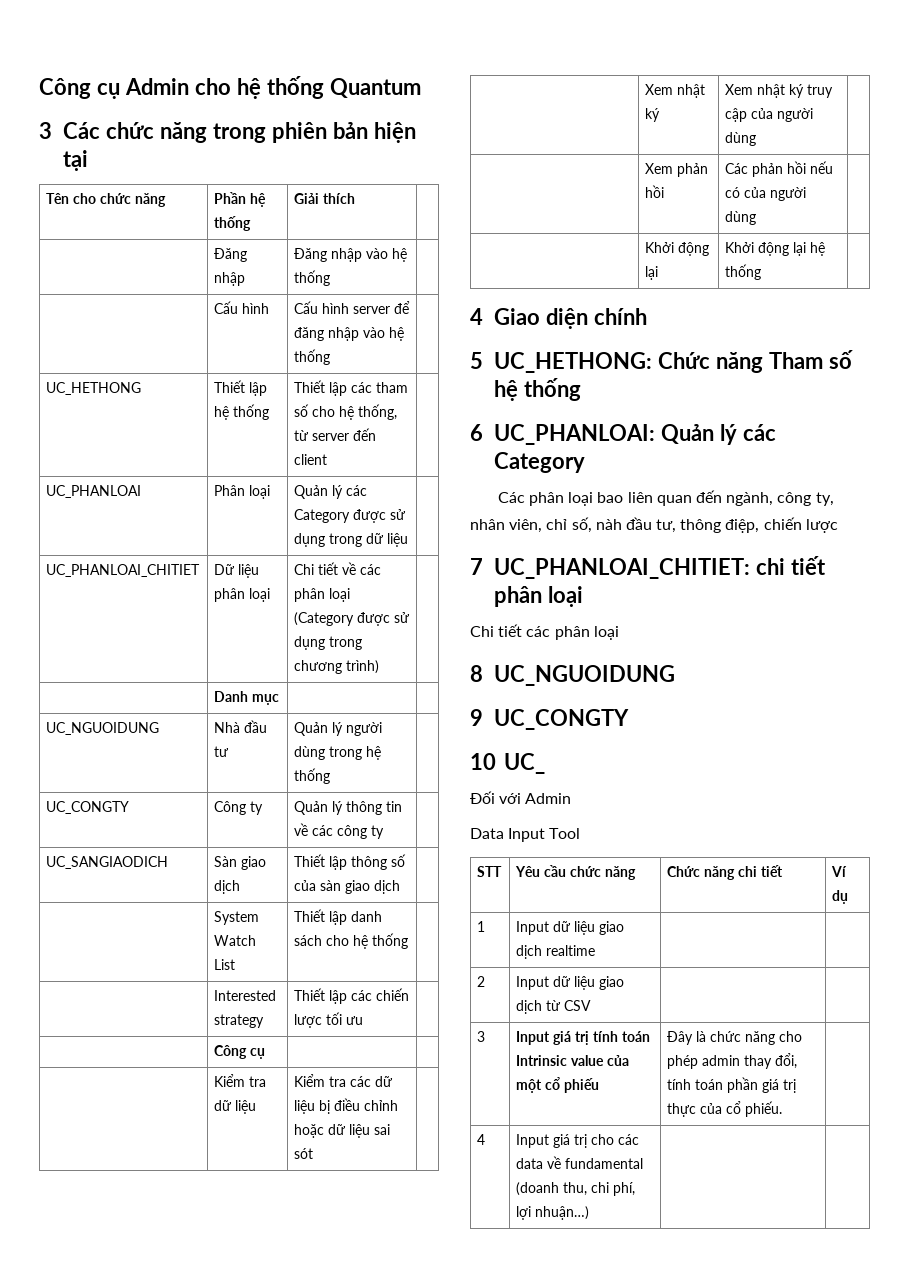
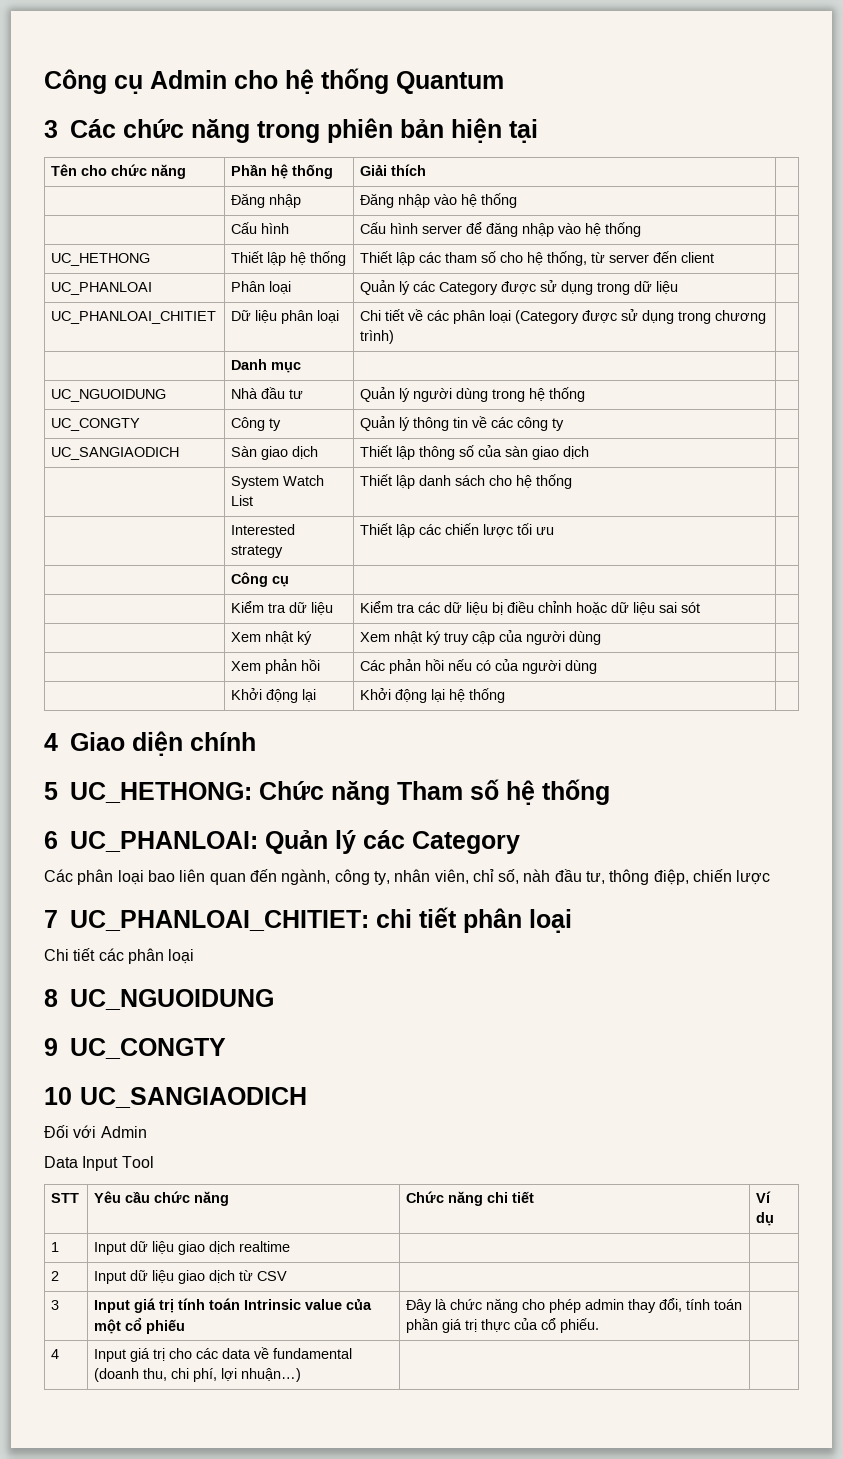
- 10 UC_
+ 10 UC_SANGIAODICH

